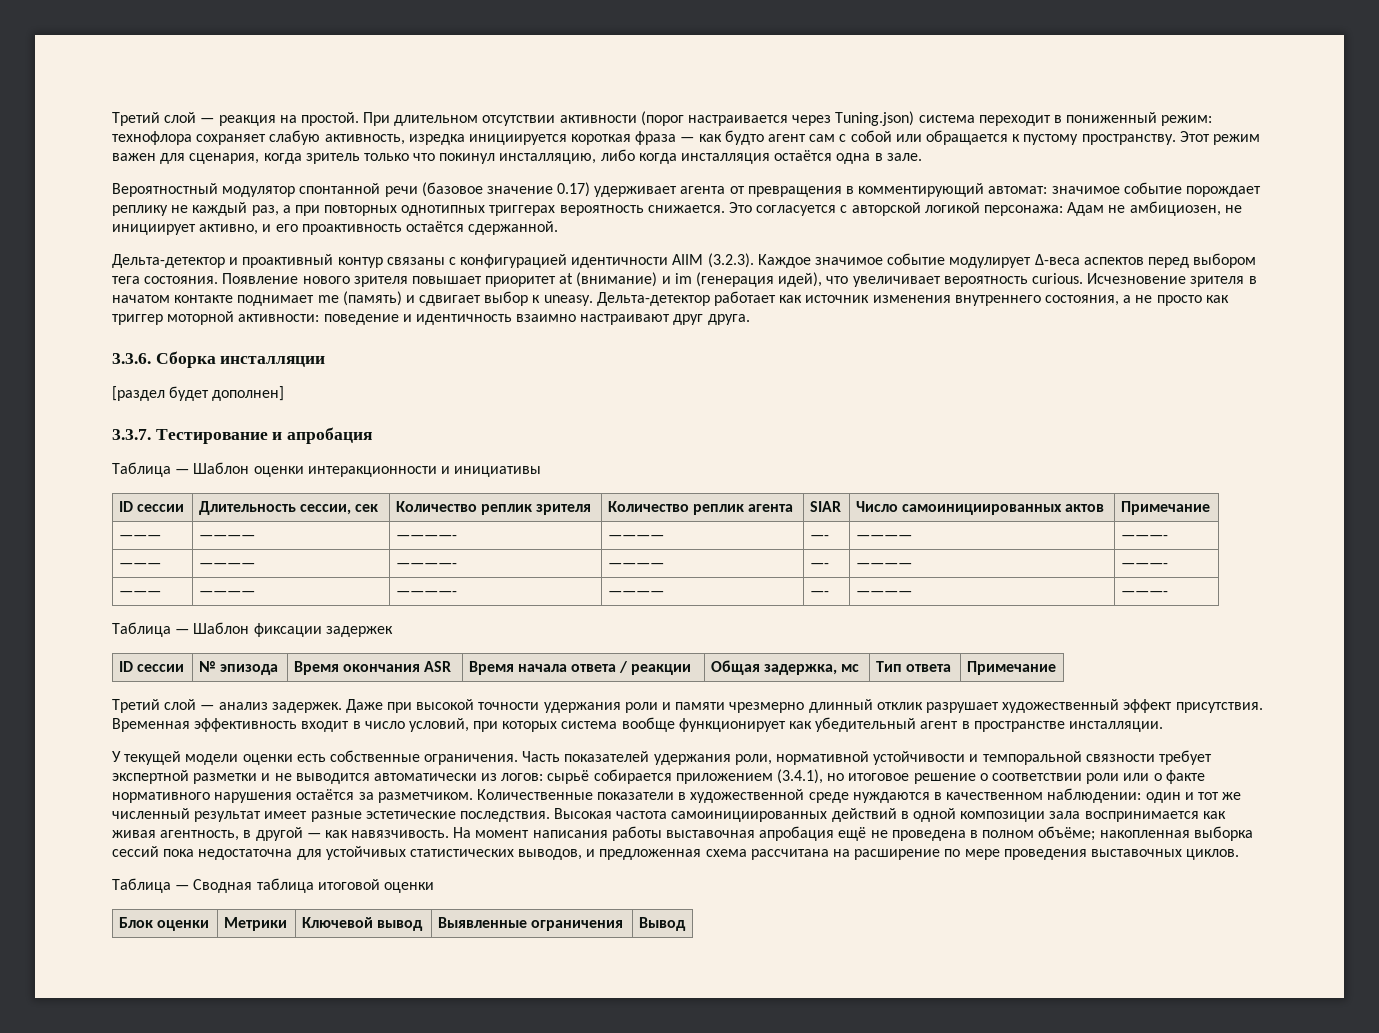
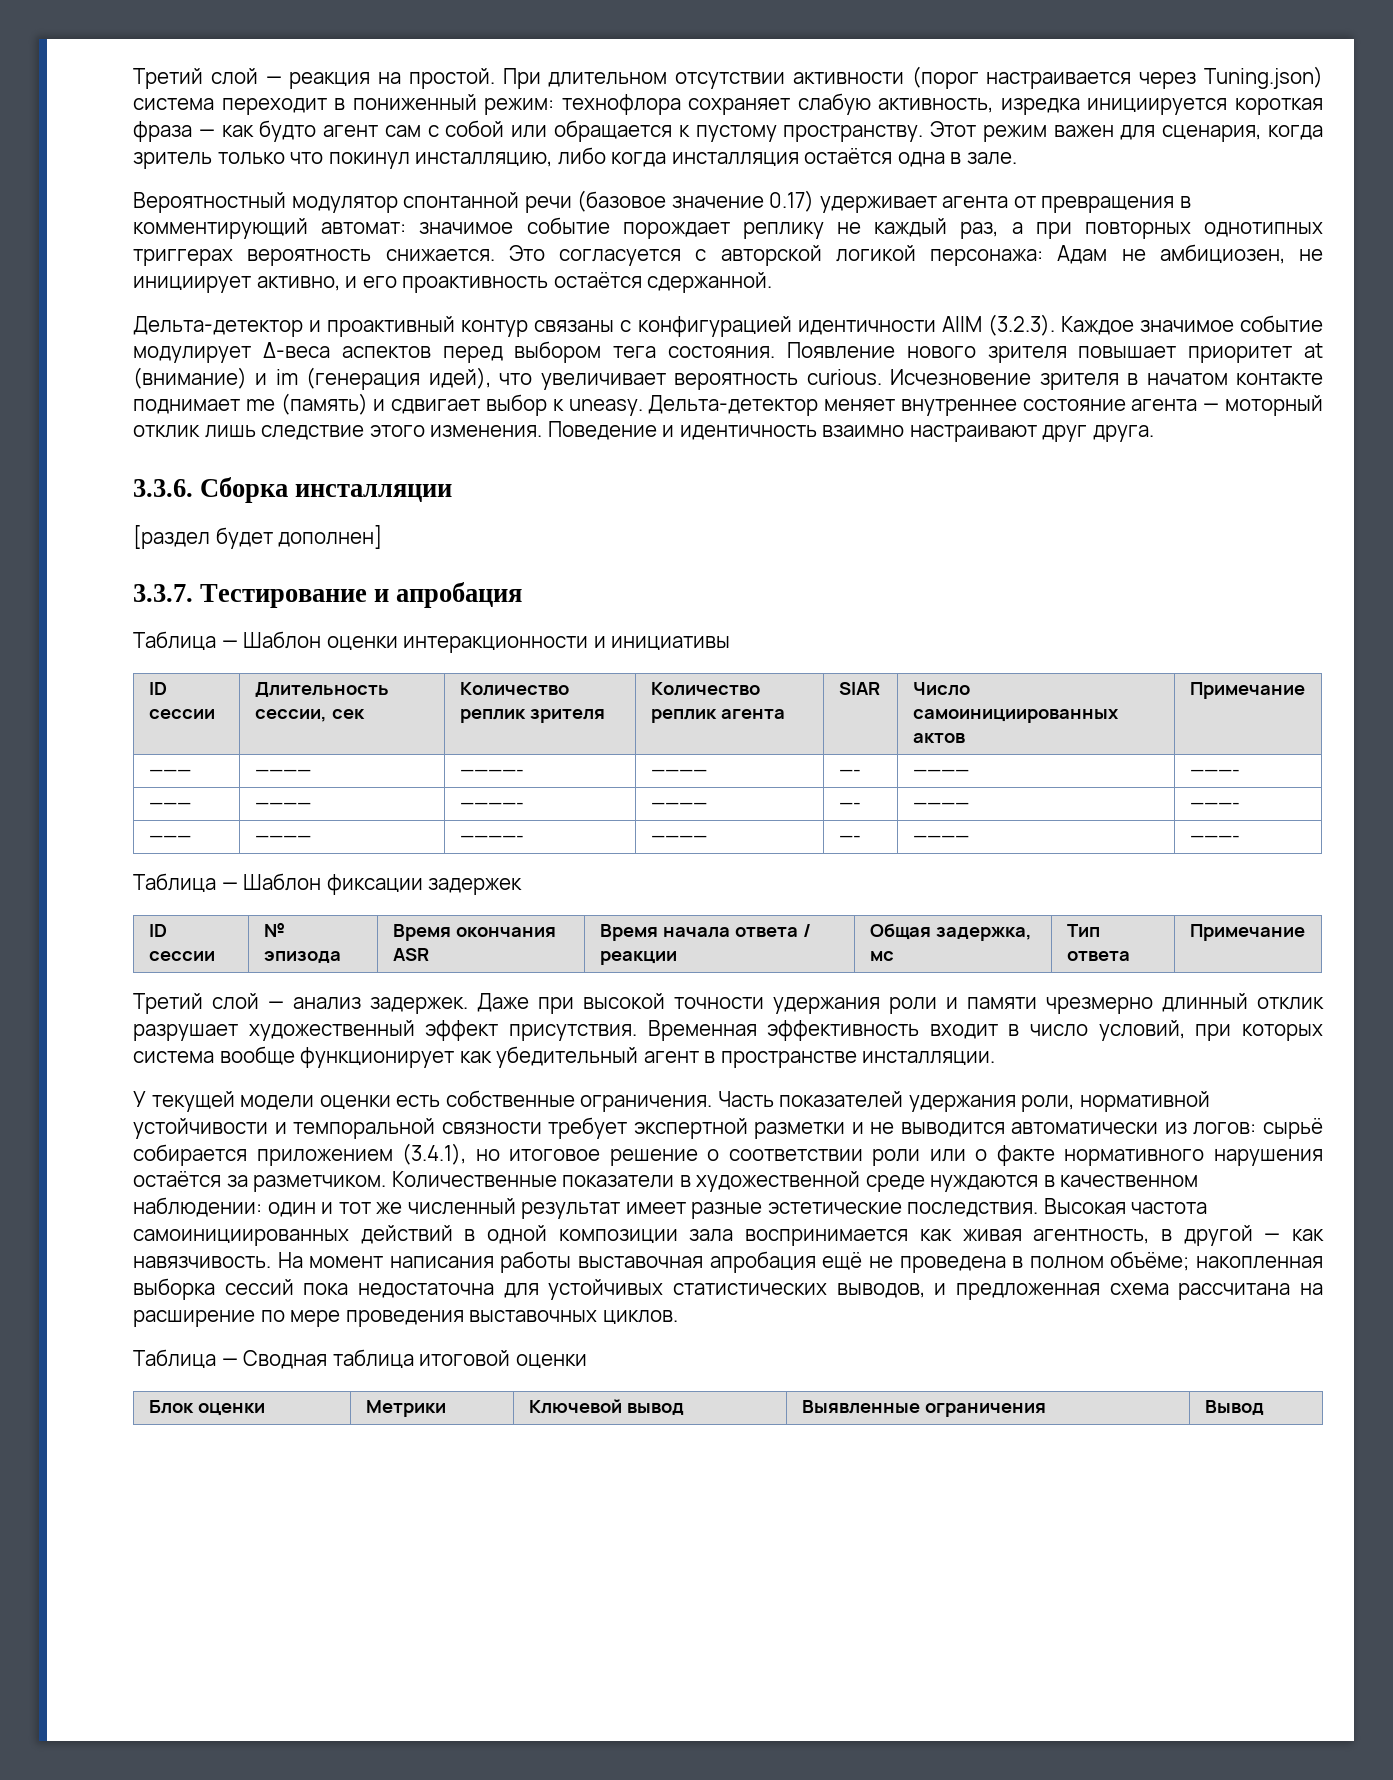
- Дельта-детектор работает как источник изменения внутреннего состояния, а не просто как триггер моторной активности: поведение и идентичность взаимно настраивают друг друга.
+ Дельта-детектор меняет внутреннее состояние агента — моторный отклик лишь следствие этого изменения. Поведение и идентичность взаимно настраивают друг друга.

